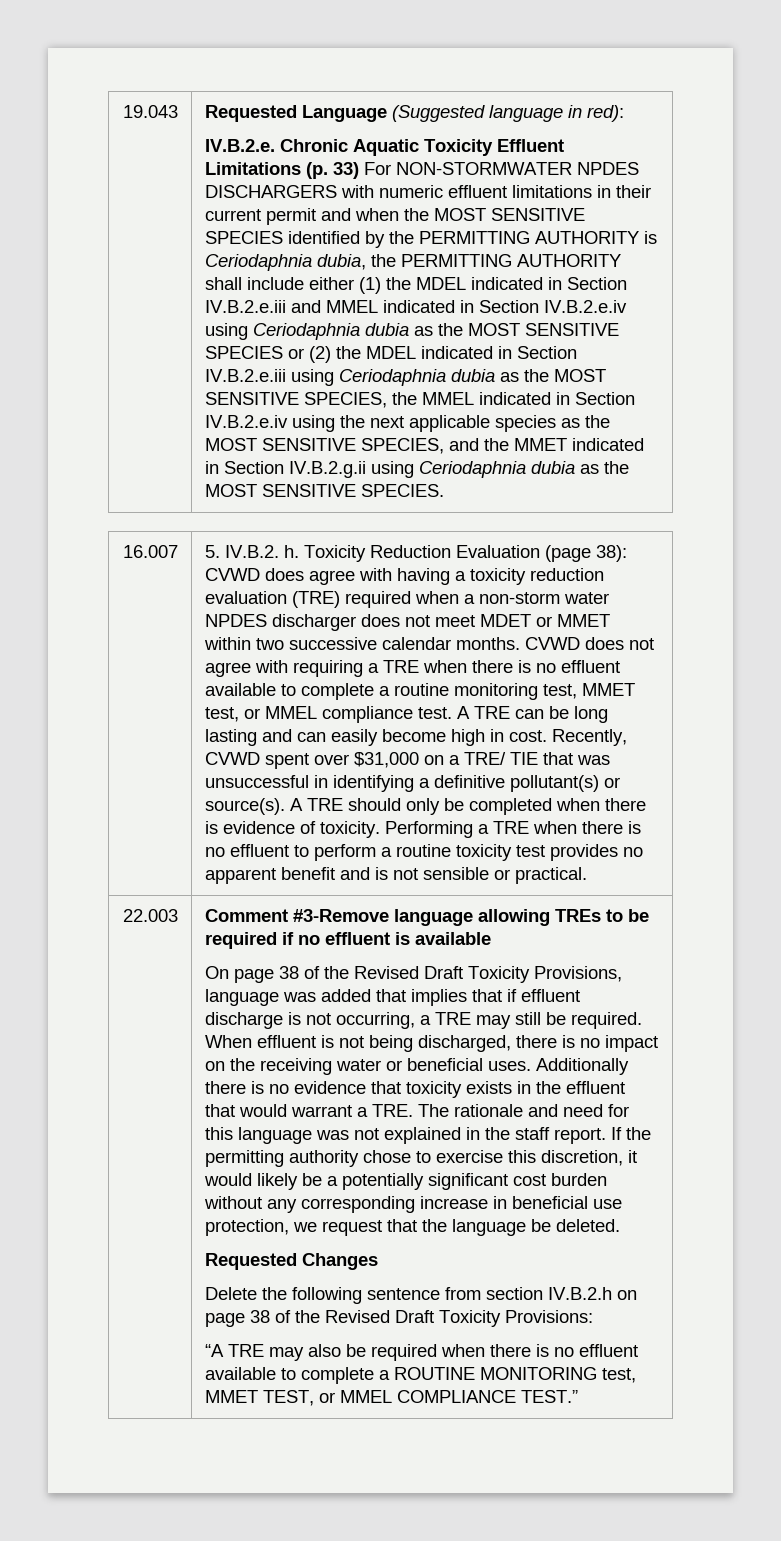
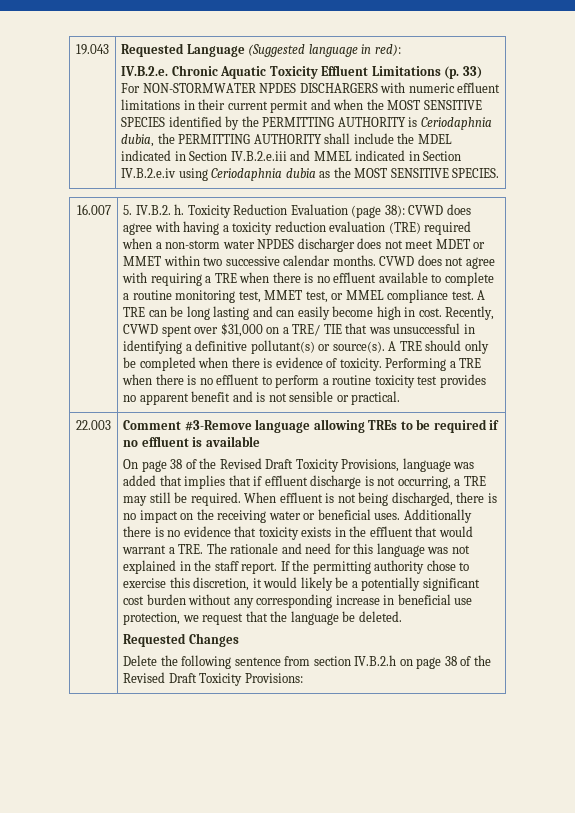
- IV.B.2.e. Chronic Aquatic Toxicity Effluent Limitations (p. 33) For NON-STORMWATER NPDES DISCHARGERS with numeric effluent limitations in their current permit and when the MOST SENSITIVE SPECIES identified by the PERMITTING AUTHORITY is Ceriodaphnia dubia, the PERMITTING AUTHORITY shall include either (1) the MDEL indicated in Section IV.B.2.e.iii and MMEL indicated in Section IV.B.2.e.iv using Ceriodaphnia dubia as the MOST SENSITIVE SPECIES or (2) the MDEL indicated in Section IV.B.2.e.iii using Ceriodaphnia dubia as the MOST SENSITIVE SPECIES, the MMEL indicated in Section IV.B.2.e.iv using the next applicable species as the MOST SENSITIVE SPECIES, and the MMET indicated in Section IV.B.2.g.ii using Ceriodaphnia dubia as the MOST SENSITIVE SPECIES.
+ IV.B.2.e. Chronic Aquatic Toxicity Effluent Limitations (p. 33) For NON-STORMWATER NPDES DISCHARGERS with numeric effluent limitations in their current permit and when the MOST SENSITIVE SPECIES identified by the PERMITTING AUTHORITY is Ceriodaphnia dubia, the PERMITTING AUTHORITY shall include the MDEL indicated in Section IV.B.2.e.iii and MMEL indicated in Section IV.B.2.e.iv using Ceriodaphnia dubia as the MOST SENSITIVE SPECIES.
- “A TRE may also be required when there is no effluent available to complete a ROUTINE MONITORING test, MMET TEST, or MMEL COMPLIANCE TEST.”

